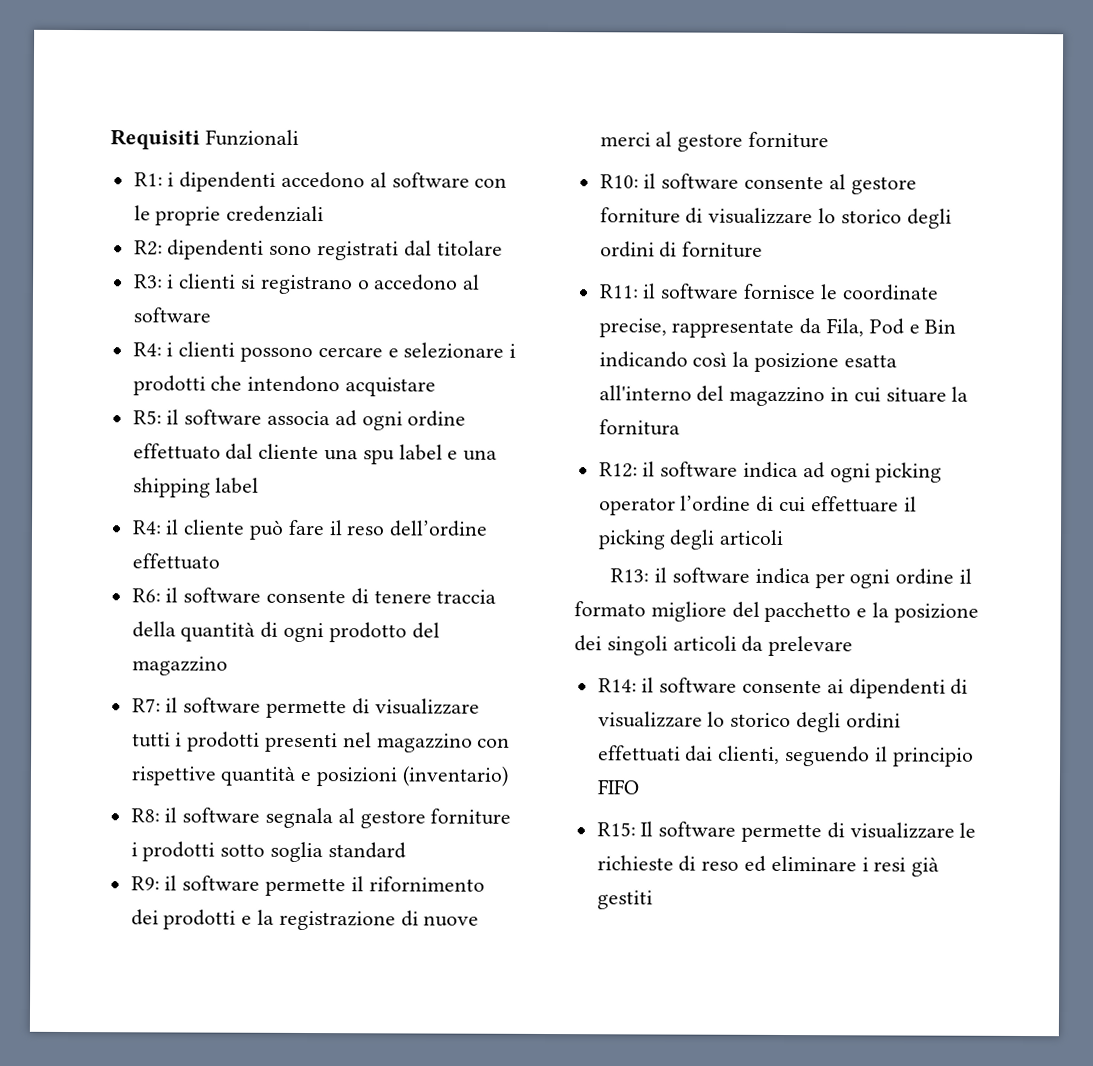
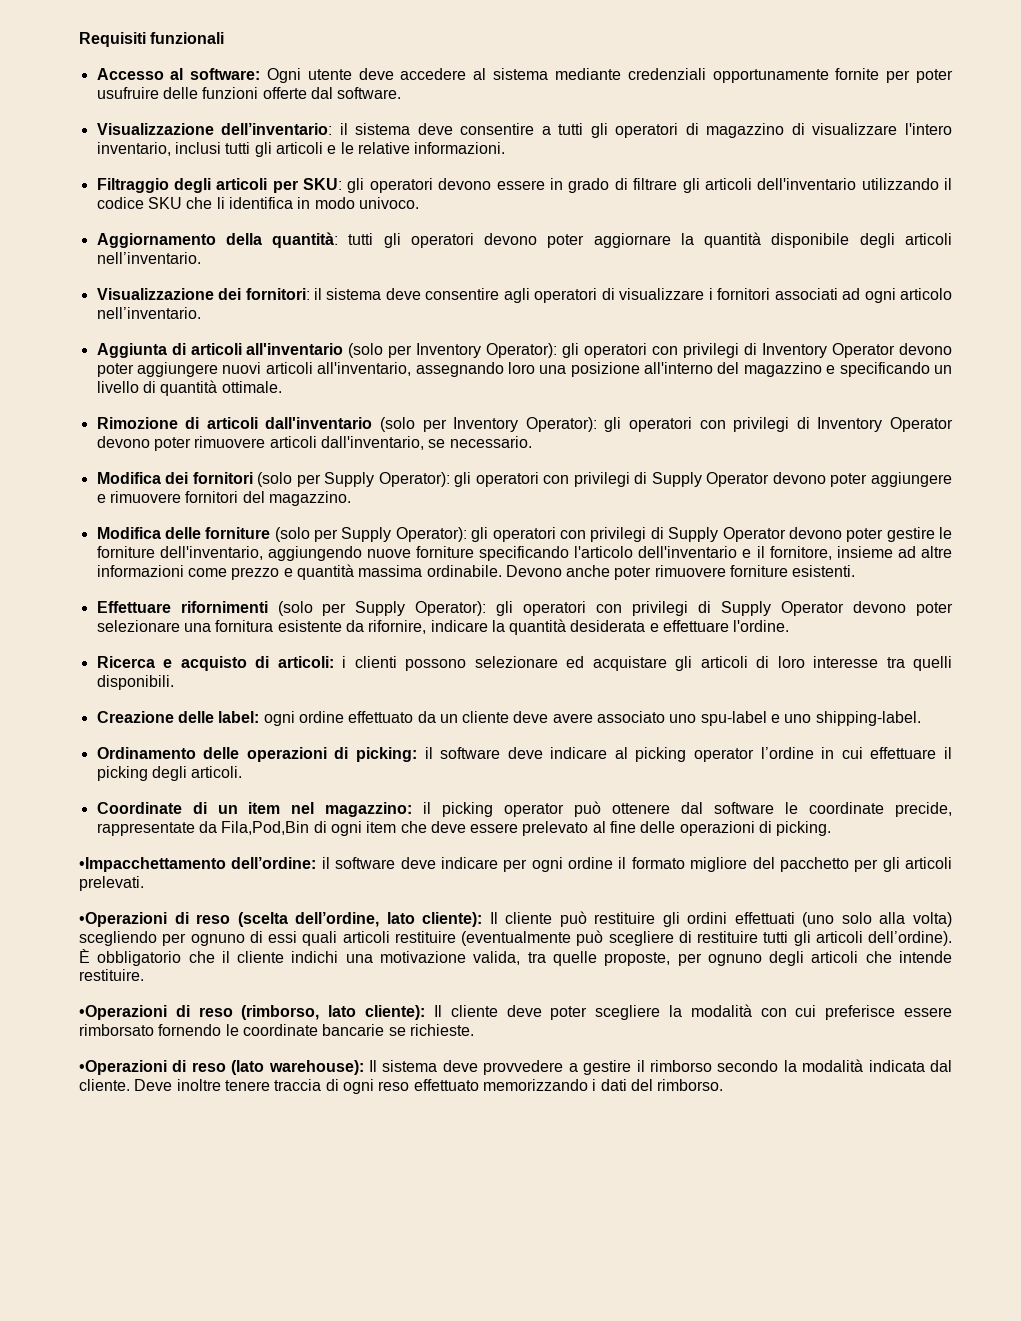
- Requisiti Funzionali
- R1: i dipendenti accedono al software con le proprie credenziali
- R2: dipendenti sono registrati dal titolare
- R3: i clienti si registrano o accedono al software
- R4: i clienti possono cercare e selezionare i prodotti che intendono acquistare
- R5: il software associa ad ogni ordine effettuato dal cliente una spu label e una shipping label
- R4: il cliente può fare il reso dell’ordine effettuato
- R6: il software consente di tenere traccia della quantità di ogni prodotto del magazzino
- R7: il software permette di visualizzare tutti i prodotti presenti nel magazzino con rispettive quantità e posizioni (inventario)
- R8: il software segnala al gestore forniture i prodotti sotto soglia standard
- R9: il software permette il rifornimento dei prodotti e la registrazione di nuove merci al gestore forniture
- R10: il software consente al gestore forniture di visualizzare lo storico degli ordini di forniture
- R11: il software fornisce le coordinate precise, rappresentate da Fila, Pod e Bin indicando così la posizione esatta all'interno del magazzino in cui situare la fornitura
- R12: il software indica ad ogni picking operator l’ordine di cui effettuare il picking degli articoli
- R13: il software indica per ogni ordine il formato migliore del pacchetto e la posizione dei singoli articoli da prelevare
- R14: il software consente ai dipendenti di visualizzare lo storico degli ordini effettuati dai clienti, seguendo il principio FIFO
- R15: Il software permette di visualizzare le richieste di reso ed eliminare i resi già gestiti
+ Requisiti funzionali
+ Accesso al software: Ogni utente deve accedere al sistema mediante credenziali opportunamente fornite per poter usufruire delle funzioni offerte dal software.
+ Visualizzazione dell’inventario: il sistema deve consentire a tutti gli operatori di magazzino di visualizzare l'intero inventario, inclusi tutti gli articoli e le relative informazioni.
+ Filtraggio degli articoli per SKU: gli operatori devono essere in grado di filtrare gli articoli dell'inventario utilizzando il codice SKU che li identifica in modo univoco.
+ Aggiornamento della quantità: tutti gli operatori devono poter aggiornare la quantità disponibile degli articoli nell’inventario.
+ Visualizzazione dei fornitori: il sistema deve consentire agli operatori di visualizzare i fornitori associati ad ogni articolo nell’inventario.
+ Aggiunta di articoli all'inventario (solo per Inventory Operator): gli operatori con privilegi di Inventory Operator devono poter aggiungere nuovi articoli all'inventario, assegnando loro una posizione all'interno del magazzino e specificando un livello di quantità ottimale.
+ Rimozione di articoli dall'inventario (solo per Inventory Operator): gli operatori con privilegi di Inventory Operator devono poter rimuovere articoli dall'inventario, se necessario.
+ Modifica dei fornitori (solo per Supply Operator): gli operatori con privilegi di Supply Operator devono poter aggiungere e rimuovere fornitori del magazzino.
+ Modifica delle forniture (solo per Supply Operator): gli operatori con privilegi di Supply Operator devono poter gestire le forniture dell'inventario, aggiungendo nuove forniture specificando l'articolo dell'inventario e il fornitore, insieme ad altre informazioni come prezzo e quantità massima ordinabile. Devono anche poter rimuovere forniture esistenti.
+ Effettuare rifornimenti (solo per Supply Operator): gli operatori con privilegi di Supply Operator devono poter selezionare una fornitura esistente da rifornire, indicare la quantità desiderata e effettuare l'ordine.
+ Ricerca e acquisto di articoli: i clienti possono selezionare ed acquistare gli articoli di loro interesse tra quelli disponibili.
+ Creazione delle label: ogni ordine effettuato da un cliente deve avere associato uno spu-label e uno shipping-label.
+ Ordinamento delle operazioni di picking: il software deve indicare al picking operator l’ordine in cui effettuare il picking degli articoli.
+ Coordinate di un item nel magazzino: il picking operator può ottenere dal software le coordinate precide, rappresentate da Fila,Pod,Bin di ogni item che deve essere prelevato al fine delle operazioni di picking.
+ •Impacchettamento dell’ordine: il software deve indicare per ogni ordine il formato migliore del pacchetto per gli articoli prelevati.
+ •Operazioni di reso (scelta dell’ordine, lato cliente): Il cliente può restituire gli ordini effettuati (uno solo alla volta) scegliendo per ognuno di essi quali articoli restituire (eventualmente può scegliere di restituire tutti gli articoli dell’ordine). È obbligatorio che il cliente indichi una motivazione valida, tra quelle proposte, per ognuno degli articoli che intende restituire.
+ •Operazioni di reso (rimborso, lato cliente): Il cliente deve poter scegliere la modalità con cui preferisce essere rimborsato fornendo le coordinate bancarie se richieste.
+ •Operazioni di reso (lato warehouse): Il sistema deve provvedere a gestire il rimborso secondo la modalità indicata dal cliente. Deve inoltre tenere traccia di ogni reso effettuato memorizzando i dati del rimborso.

